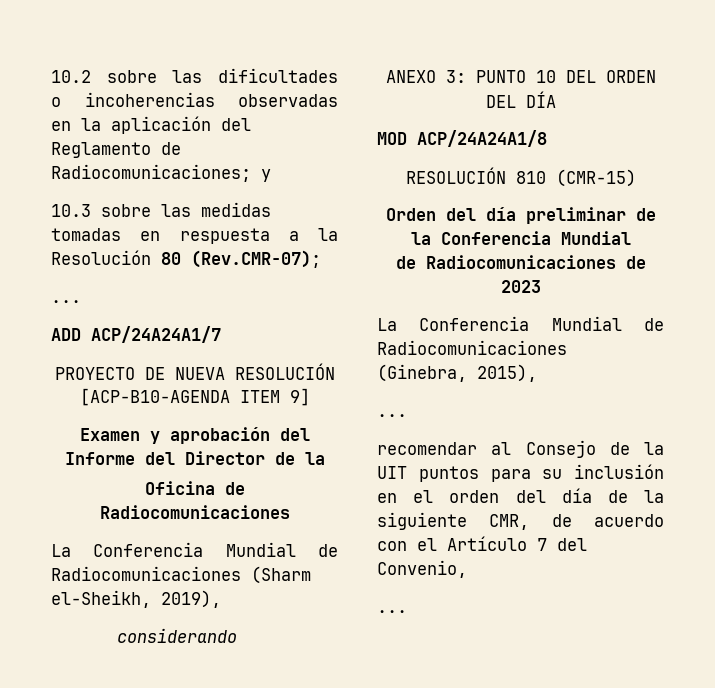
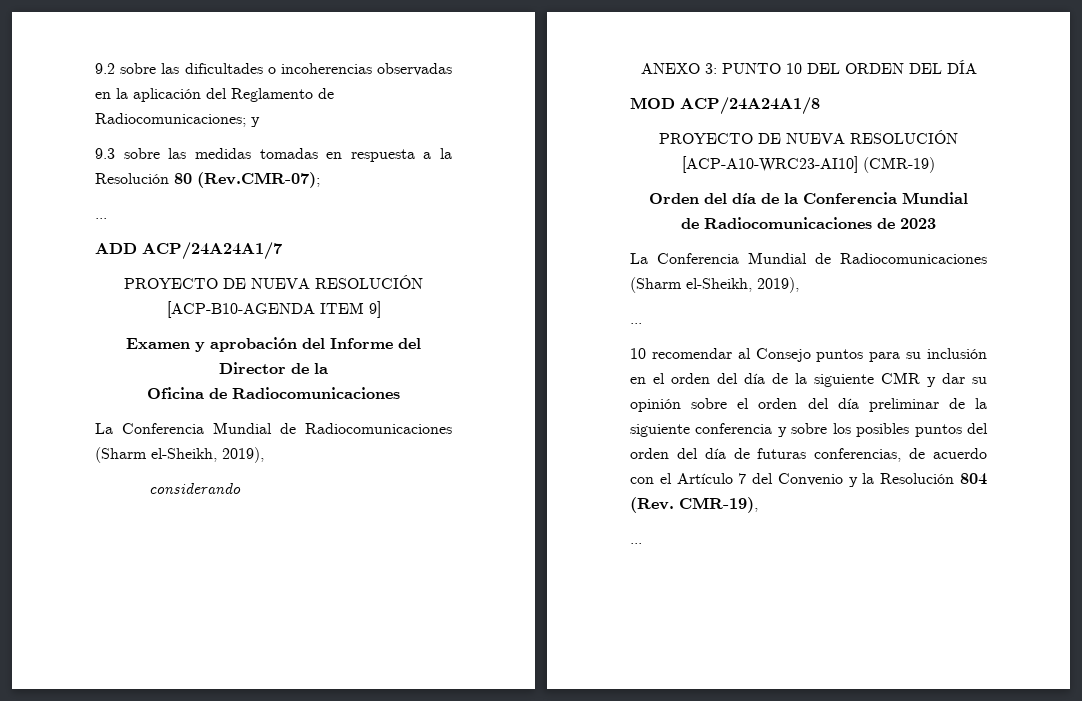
- 10.2 sobre las dificultades o incoherencias observadas en la aplicación del Reglamento de Radiocomunicaciones; y
+ 9.2 sobre las dificultades o incoherencias observadas en la aplicación del Reglamento de Radiocomunicaciones; y
- 10.3 sobre las medidas tomadas en respuesta a la Resolución 80 (Rev.CMR-07);
+ 9.3 sobre las medidas tomadas en respuesta a la Resolución 80 (Rev.CMR-07);
- RESOLUCIÓN 810 (CMR-15)
+ PROYECTO DE NUEVA RESOLUCIÓN [ACP-A10-WRC23-AI10] (CMR-19)
- Orden del día preliminar de la Conferencia Mundial
+ Orden del día de la Conferencia Mundial
  de Radiocomunicaciones de 2023
- La Conferencia Mundial de Radiocomunicaciones (Ginebra, 2015),
+ La Conferencia Mundial de Radiocomunicaciones (Sharm el-Sheikh, 2019),
  ...
- recomendar al Consejo de la UIT puntos para su inclusión en el orden del día de la siguiente CMR, de acuerdo con el Artículo 7 del Convenio,
+ 10 recomendar al Consejo puntos para su inclusión en el orden del día de la siguiente CMR y dar su opinión sobre el orden del día preliminar de la siguiente conferencia y sobre los posibles puntos del orden del día de futuras conferencias, de acuerdo con el Artículo 7 del Convenio y la Resolución 804 (Rev. CMR-19),

